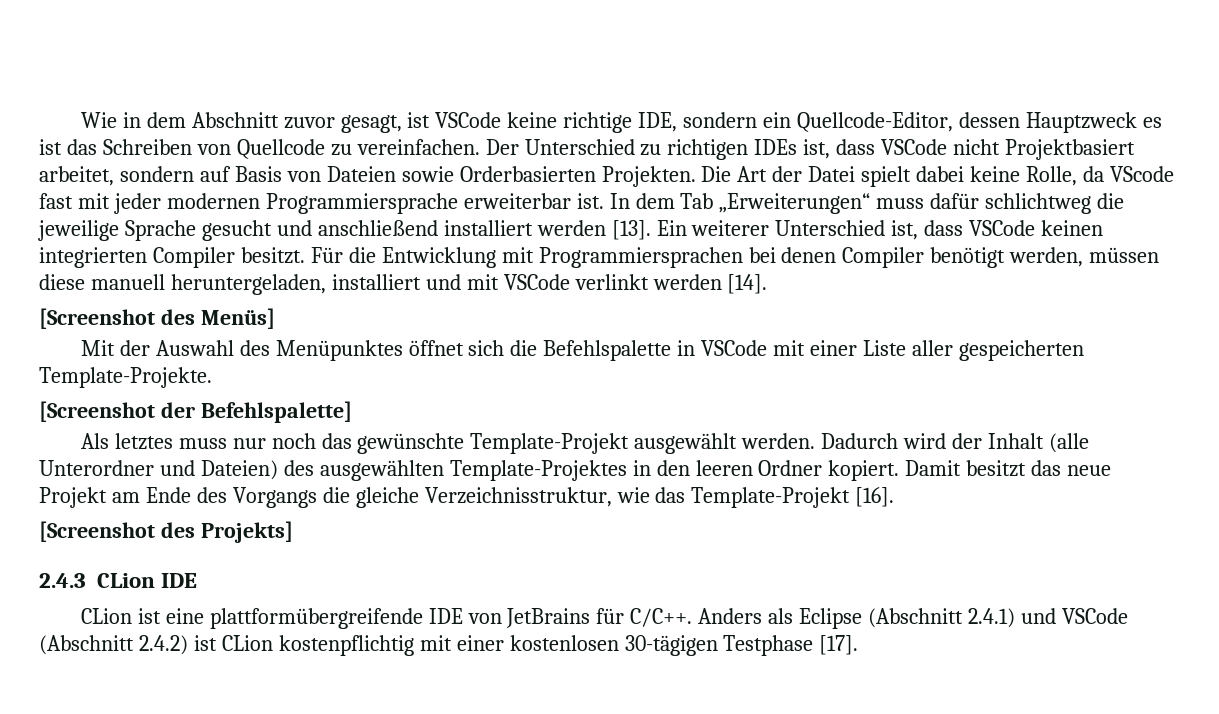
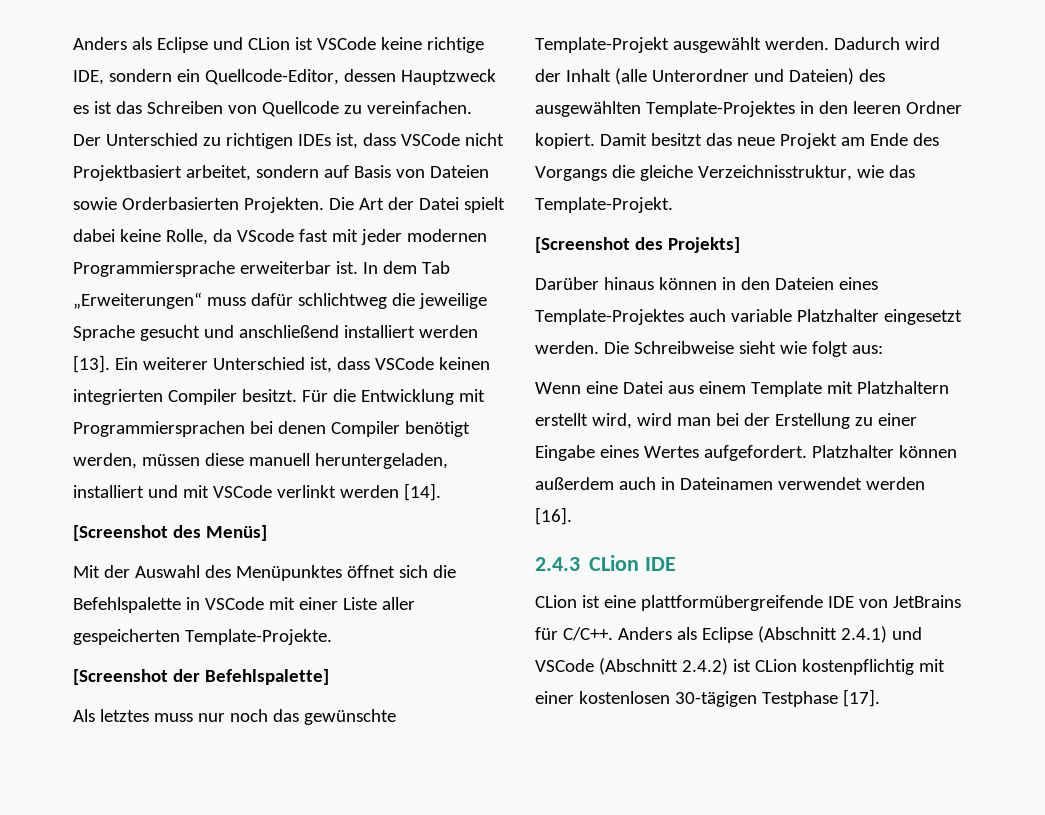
- Wie in dem Abschnitt zuvor gesagt, ist VSCode keine richtige IDE, sondern ein Quellcode-Editor, dessen Hauptzweck es ist das Schreiben von Quellcode zu vereinfachen.
+ Anders als Eclipse und CLion ist VSCode keine richtige IDE, sondern ein Quellcode-Editor, dessen Hauptzweck es ist das Schreiben von Quellcode zu vereinfachen.
- Damit besitzt das neue Projekt am Ende des Vorgangs die gleiche Verzeichnisstruktur, wie das Template-Projekt [16].
+ Damit besitzt das neue Projekt am Ende des Vorgangs die gleiche Verzeichnisstruktur, wie das Template-Projekt.
+ Darüber hinaus können in den Dateien eines Template-Projektes auch variable Platzhalter eingesetzt werden. Die Schreibweise sieht wie folgt aus:
+ Wenn eine Datei aus einem Template mit Platzhaltern erstellt wird, wird man bei der Erstellung zu einer Eingabe eines Wertes aufgefordert. Platzhalter können außerdem auch in Dateinamen verwendet werden [16].

